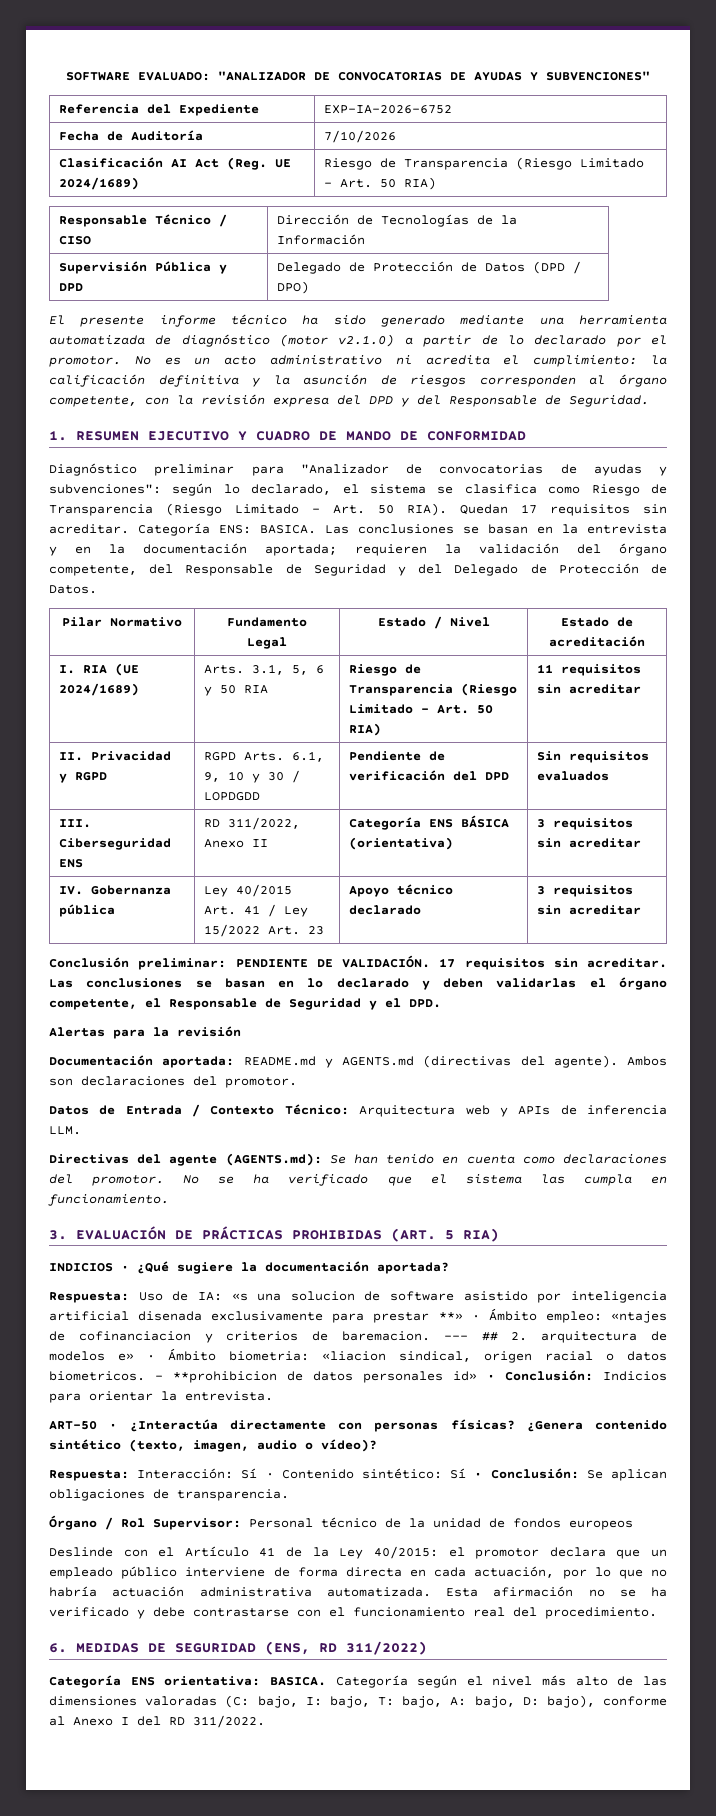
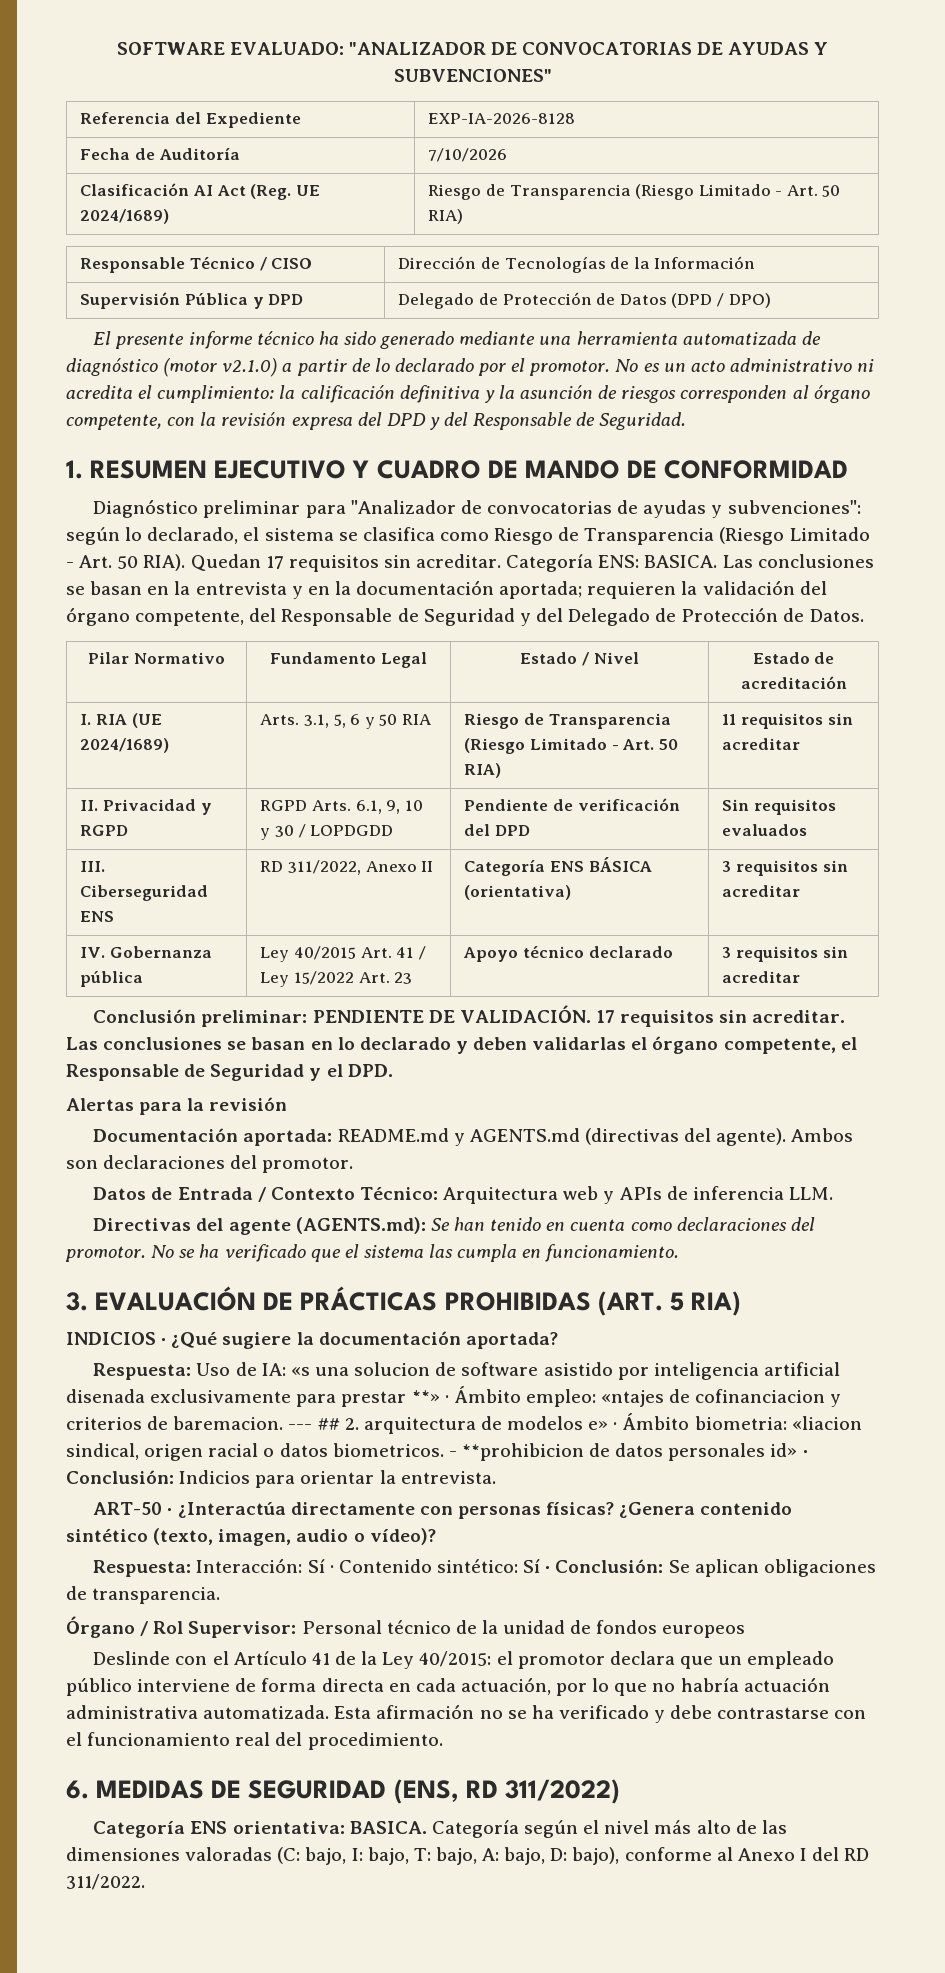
- Referencia del Expediente | EXP-IA-2026-6752
+ Referencia del Expediente | EXP-IA-2026-8128

